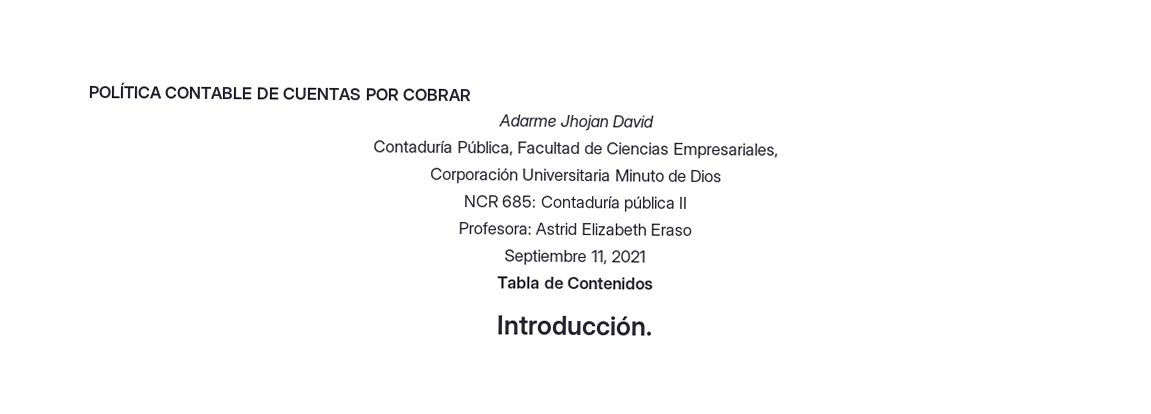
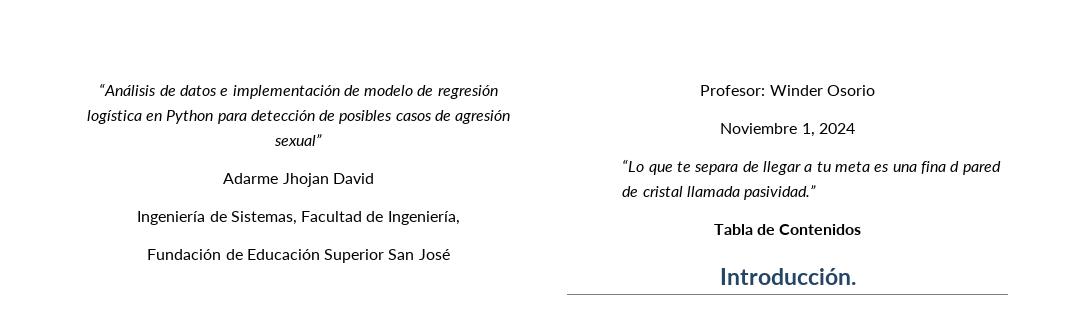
- POLÍTICA CONTABLE DE CUENTAS POR COBRAR
+ “Análisis de datos e implementación de modelo de regresión logística en Python para detección de posibles casos de agresión sexual”
  Adarme Jhojan David
- Contaduría Pública, Facultad de Ciencias Empresariales,
- Corporación Universitaria Minuto de Dios
- NCR 685: Contaduría pública II
- Profesora: Astrid Elizabeth Eraso
- Septiembre 11, 2021
+ Ingeniería de Sistemas, Facultad de Ingeniería,
+ Fundación de Educación Superior San José
+ Profesor: Winder Osorio
+ Noviembre 1, 2024
+ “Lo que te separa de llegar a tu meta es una fina d pared de cristal llamada pasividad.”

